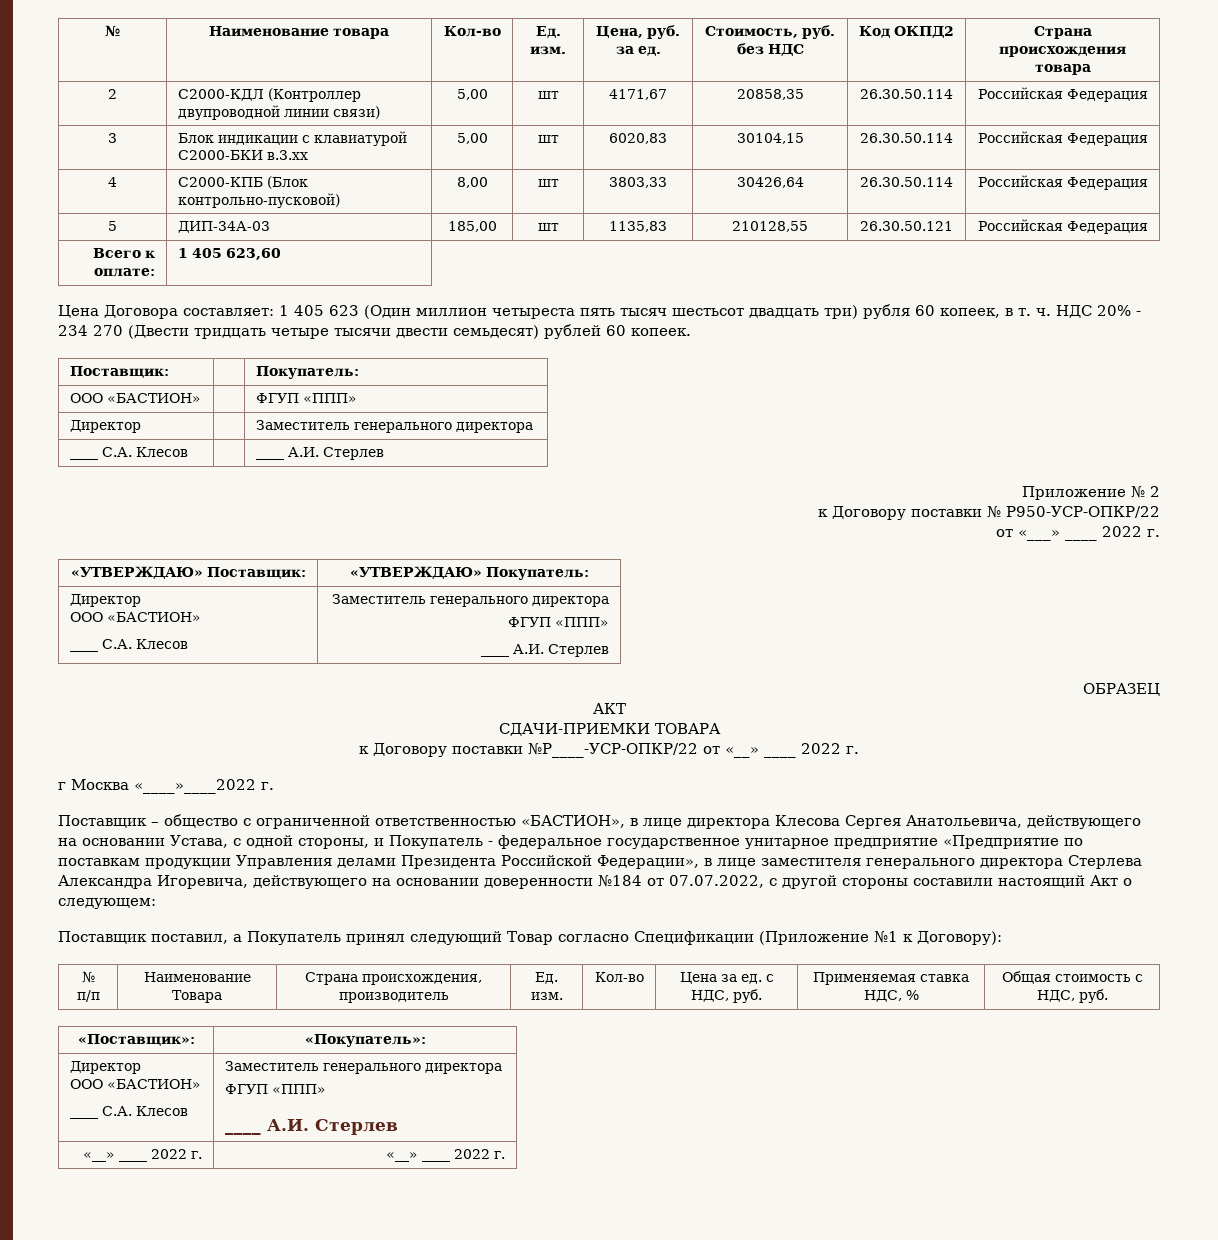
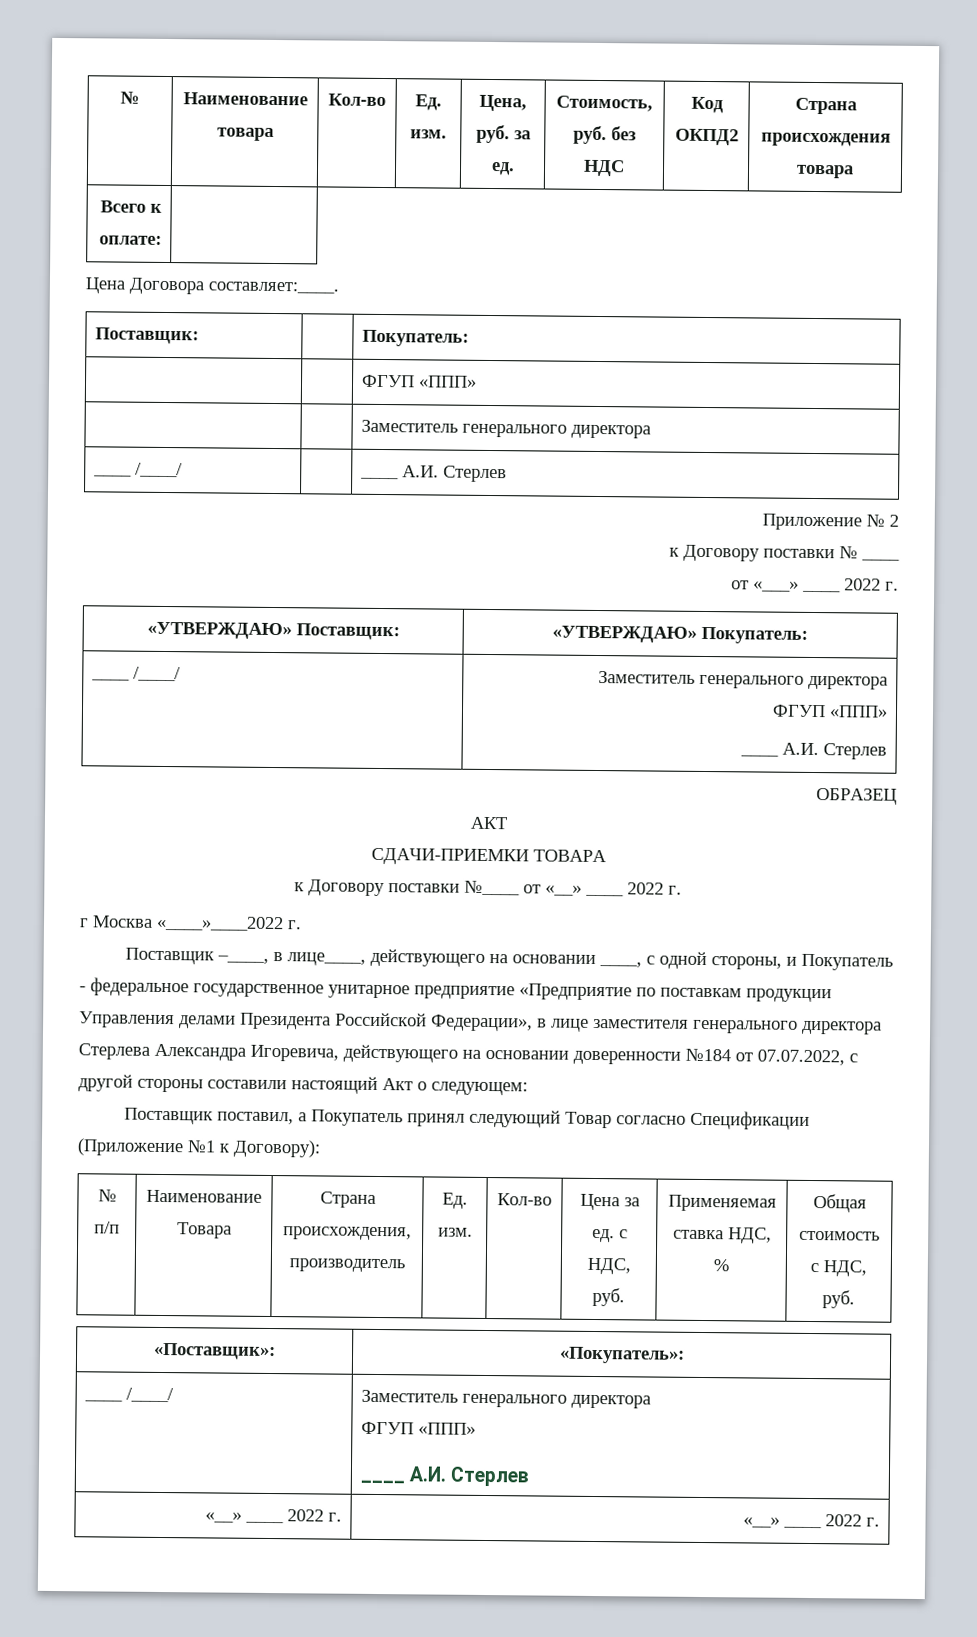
- 2 | С2000-КДЛ (Контроллер двупроводной линии связи) | 5,00 | шт | 4171,67 | 20858,35 | 26.30.50.114 | Российская Федерация
- 3 | Блок индикации с клавиатурой С2000-БКИ в.3.хх | 5,00 | шт | 6020,83 | 30104,15 | 26.30.50.114 | Российская Федерация
- 4 | С2000-КПБ (Блок контрольно-пусковой) | 8,00 | шт | 3803,33 | 30426,64 | 26.30.50.114 | Российская Федерация
- 5 | ДИП-34А-03 | 185,00 | шт | 1135,83 | 210128,55 | 26.30.50.121 | Российская Федерация
- Всего к оплате: | 1 405 623,60
+ Всего к оплате: |
- Цена Договора составляет: 1 405 623 (Один миллион четыреста пять тысяч шестьсот двадцать три) рубля 60 копеек, в т. ч. НДС 20% - 234 270 (Двести тридцать четыре тысячи двести семьдесят) рублей 60 копеек.
+ Цена Договора составляет:____.
- ООО «БАСТИОН» | | ФГУП «ППП»
- Директор | | Заместитель генерального директора
+ | | ФГУП «ППП»
+ | | Заместитель генерального директора
- ____ С.А. Клесов | | ____ А.И. Стерлев
+ ____ /____/ | | ____ А.И. Стерлев
- к Договору поставки № Р950-УСР-ОПКР/22
+ к Договору поставки № ____
  «УТВЕРЖДАЮ» Поставщик: | «УТВЕРЖДАЮ» Покупатель:
- Директор
- ООО «БАСТИОН»
- ____ С.А. Клесов | Заместитель генерального директора
+ ____ /____/ | Заместитель генерального директора
- к Договору поставки №Р____-УСР-ОПКР/22 от «__» ____ 2022 г.
+ к Договору поставки №____ от «__» ____ 2022 г.
- Поставщик – общество с ограниченной ответственностью «БАСТИОН», в лице директора Клесова Сергея Анатольевича, действующего на основании Устава, с одной стороны, и Покупатель - федеральное государственное унитарное предприятие «Предприятие по поставкам продукции Управления делами Президента Российской Федерации», в лице заместителя генерального директора Стерлева Александра Игоревича, действующего на основании доверенности №184 от 07.07.2022, с другой стороны составили настоящий Акт о следующем:
+ Поставщик –____, в лице____, действующего на основании ____, с одной стороны, и Покупатель - федеральное государственное унитарное предприятие «Предприятие по поставкам продукции Управления делами Президента Российской Федерации», в лице заместителя генерального директора Стерлева Александра Игоревича, действующего на основании доверенности №184 от 07.07.2022, с другой стороны составили настоящий Акт о следующем:
  «Поставщик»: | «Покупатель»:
- Директор
- ООО «БАСТИОН»
- ____ С.А. Клесов | Заместитель генерального директора
+ ____ /____/ | Заместитель генерального директора

